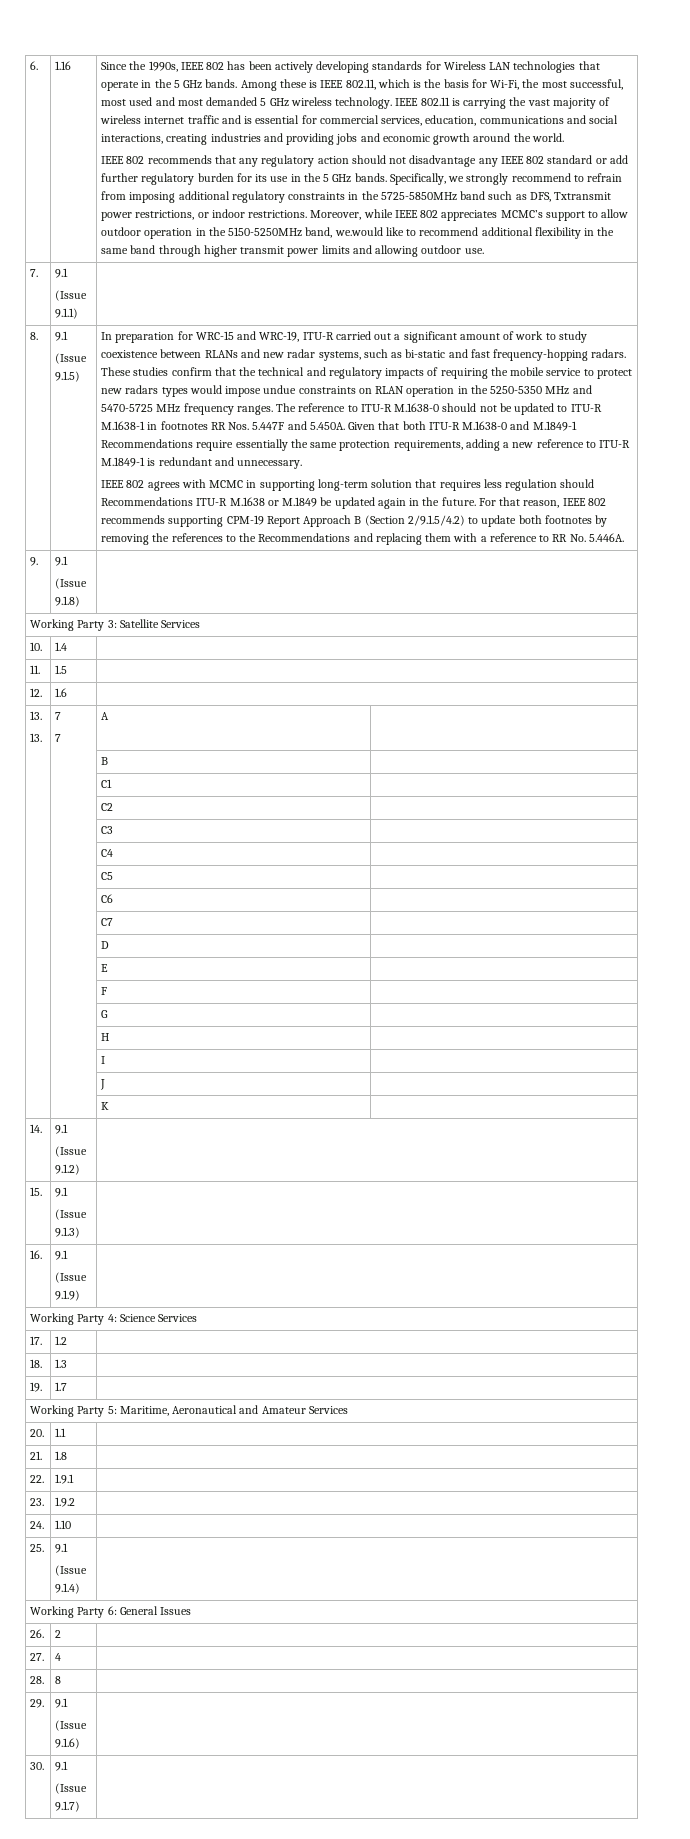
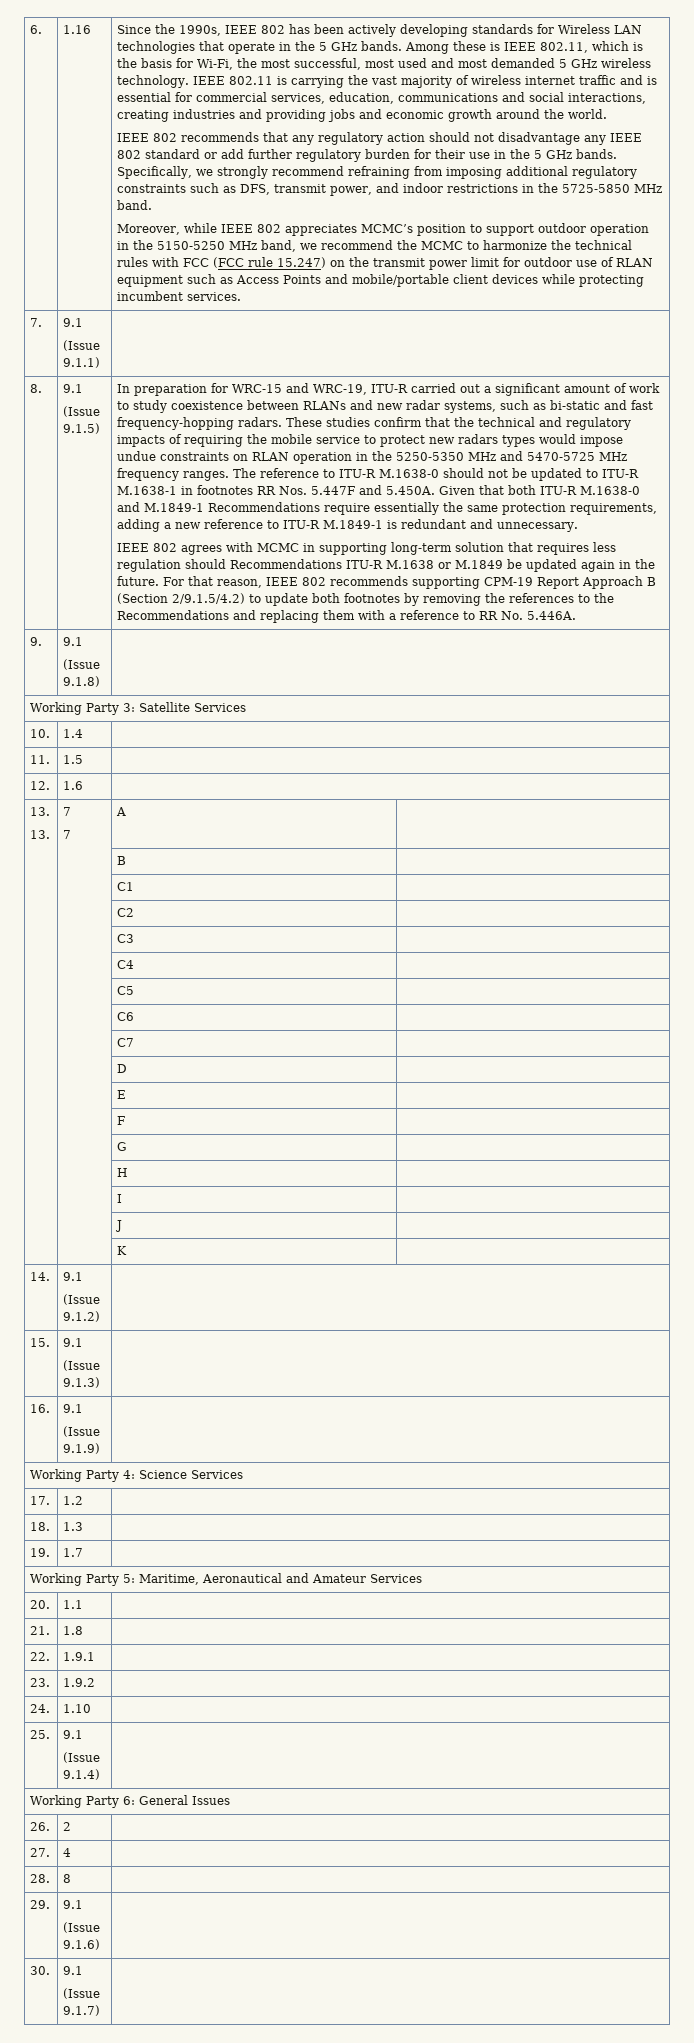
- IEEE 802 recommends that any regulatory action should not disadvantage any IEEE 802 standard or add further regulatory burden for its use in the 5 GHz bands.
+ IEEE 802 recommends that any regulatory action should not disadvantage any IEEE 802 standard or add further regulatory burden for their use in the 5 GHz bands.
- Specifically, we strongly recommend to refrain from imposing additional regulatory constraints in the 5725-5850MHz band such as DFS, Txtransmit power restrictions, or indoor restrictions. Moreover, while IEEE 802 appreciates MCMC’s support to allow outdoor operation in the 5150-5250MHz band, we.would like to recommend additional flexibility in the same band through higher transmit power limits and allowing outdoor use.
+ Specifically, we strongly recommend refraining from imposing additional regulatory constraints such as DFS, transmit power, and indoor restrictions in the 5725-5850 MHz band.
+ Moreover, while IEEE 802 appreciates MCMC’s position to support outdoor operation in the 5150-5250 MHz band, we recommend the MCMC to harmonize the technical rules with FCC (FCC rule 15.247) on the transmit power limit for outdoor use of RLAN equipment such as Access Points and mobile/portable client devices while protecting incumbent services.

